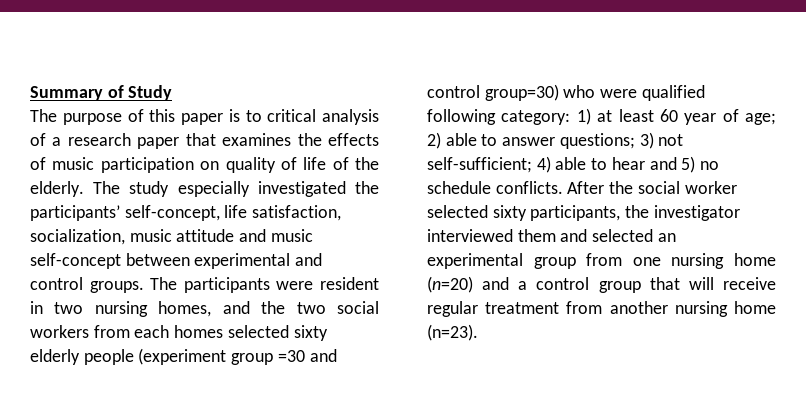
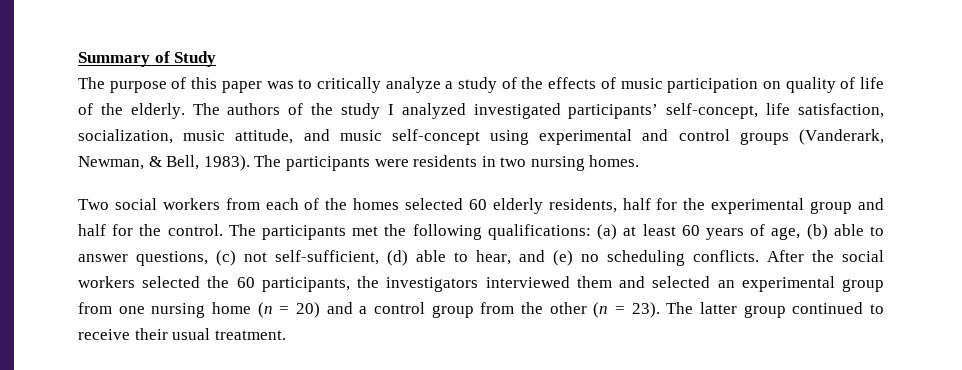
- The purpose of this paper is to critical analysis of a research paper that examines the effects of music participation on quality of life of the elderly.
+ The purpose of this paper was to critically analyze a study of the effects of music participation on quality of life of the elderly.
- The study especially investigated the participants’ self-concept, life satisfaction, socialization, music attitude and music self-concept between experimental and control groups.
+ The authors of the study I analyzed investigated participants’ self-concept, life satisfaction, socialization, music attitude, and music self-concept using experimental and control groups (Vanderark, Newman, & Bell, 1983).
- The participants were resident in two nursing homes, and the two social workers from each homes selected sixty elderly people (experiment group =30 and control group=30) who were qualified following category: 1) at least 60 year of age; 2) able to answer questions; 3) not self-sufficient; 4) able to hear and 5) no schedule conflicts. After the social worker selected sixty participants, the investigator interviewed them and selected an experimental group from one nursing home (n=20) and a control group that will receive regular treatment from another nursing home (n=23).
+ The participants were residents in two nursing homes.
+ Two social workers from each of the homes selected 60 elderly residents, half for the experimental group and half for the control. The participants met the following qualifications: (a) at least 60 years of age, (b) able to answer questions, (c) not self-sufficient, (d) able to hear, and (e) no scheduling conflicts. After the social workers selected the 60 participants, the investigators interviewed them and selected an experimental group from one nursing home (n = 20) and a control group from the other (n = 23). The latter group continued to receive their usual treatment.

